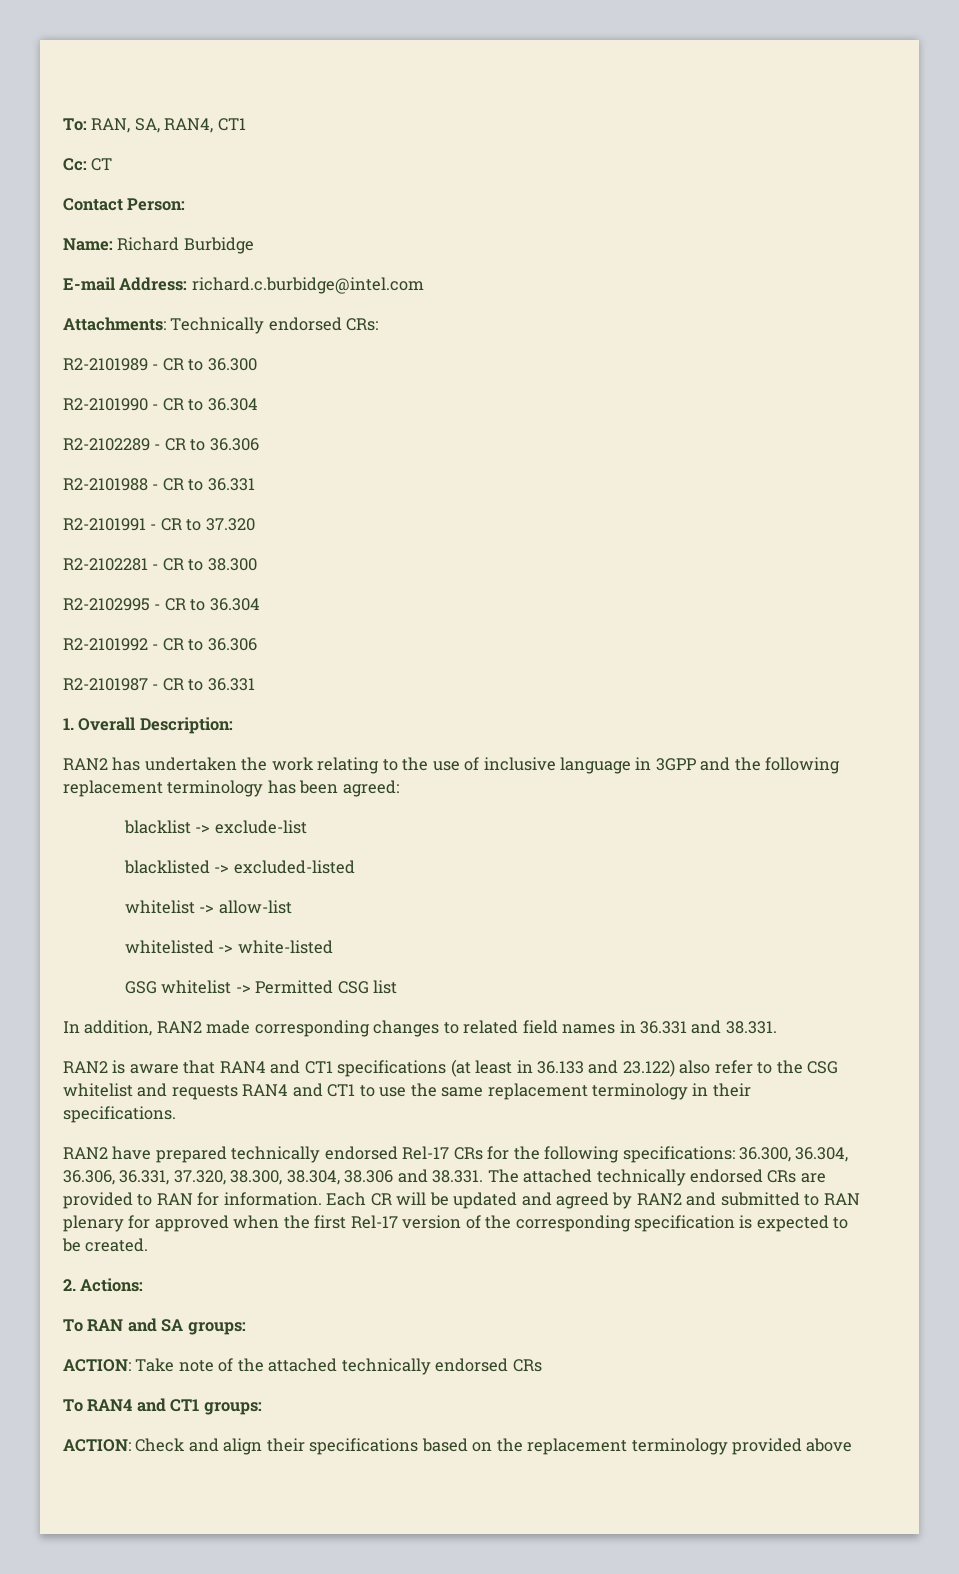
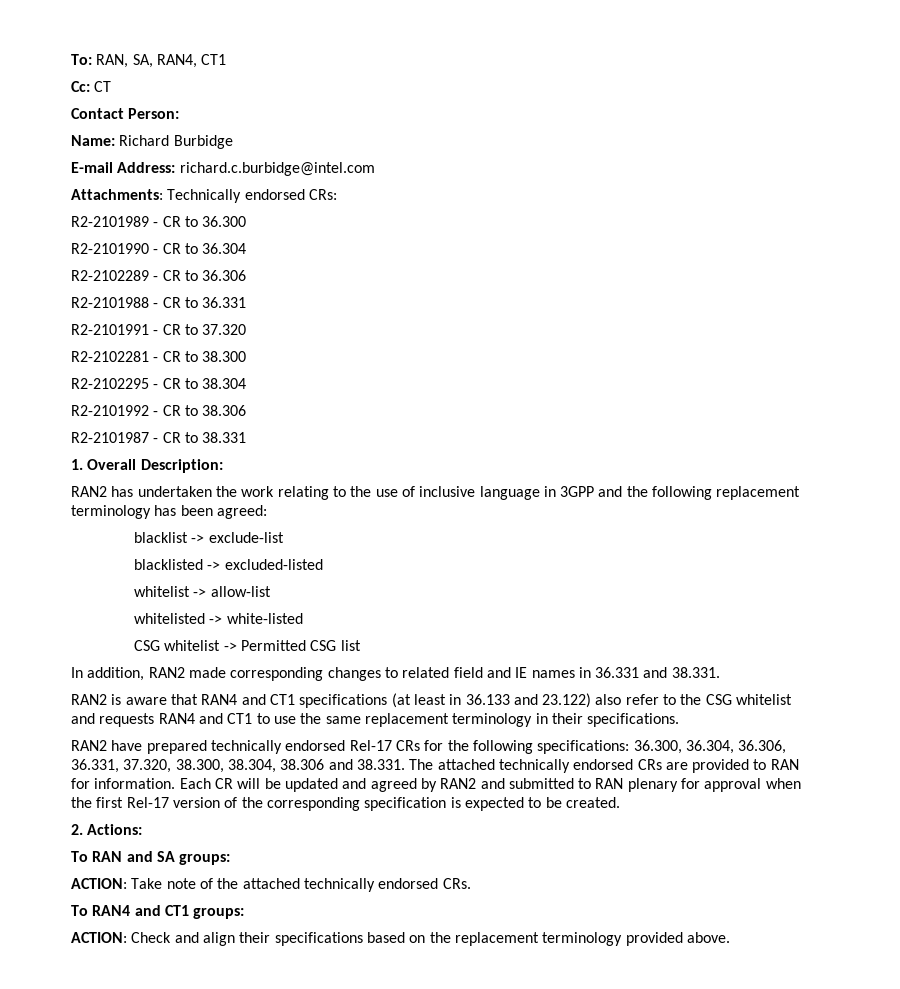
- R2-2102995 - CR to 36.304
+ R2-2102295 - CR to 38.304
- R2-2101992 - CR to 36.306
+ R2-2101992 - CR to 38.306
- R2-2101987 - CR to 36.331
+ R2-2101987 - CR to 38.331
- GSG whitelist -> Permitted CSG list
+ CSG whitelist -> Permitted CSG list
- In addition, RAN2 made corresponding changes to related field names in 36.331 and 38.331.
+ In addition, RAN2 made corresponding changes to related field and IE names in 36.331 and 38.331.
- Each CR will be updated and agreed by RAN2 and submitted to RAN plenary for approved when the first Rel-17 version of the corresponding specification is expected to be created.
+ Each CR will be updated and agreed by RAN2 and submitted to RAN plenary for approval when the first Rel-17 version of the corresponding specification is expected to be created.
- ACTION: Take note of the attached technically endorsed CRs
+ ACTION: Take note of the attached technically endorsed CRs.
- ACTION: Check and align their specifications based on the replacement terminology provided above
+ ACTION: Check and align their specifications based on the replacement terminology provided above.

